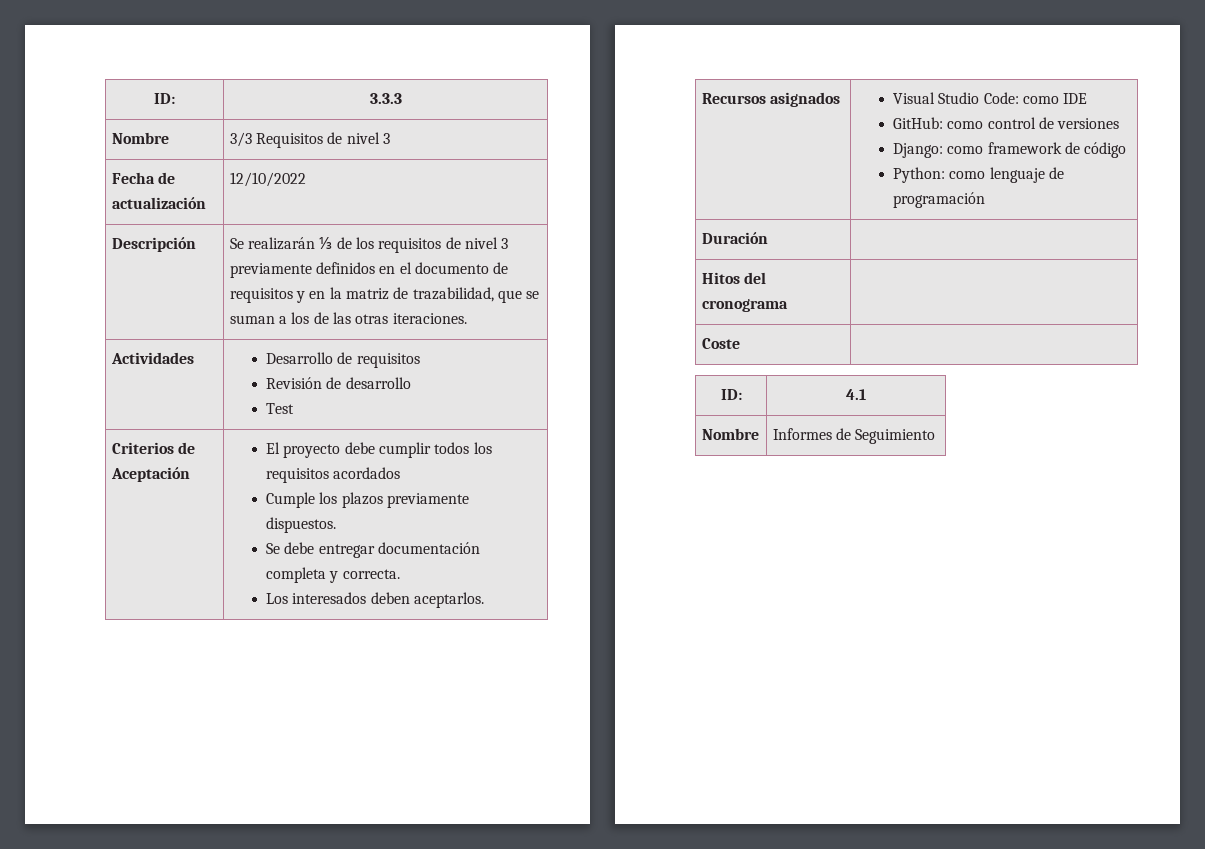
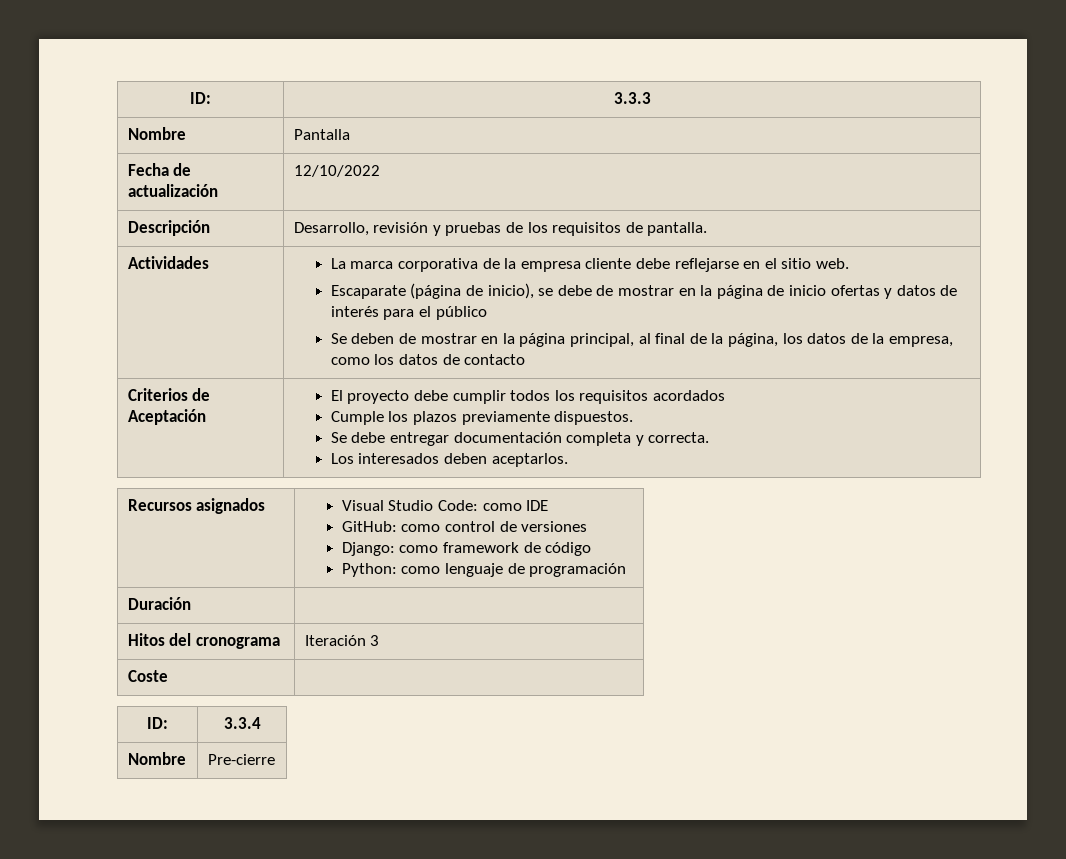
- Nombre | 3/3 Requisitos de nivel 3
+ Nombre | Pantalla
- Descripción | Se realizarán ⅓ de los requisitos de nivel 3 previamente definidos en el documento de requisitos y en la matriz de trazabilidad, que se suman a los de las otras iteraciones.
- Actividades | Desarrollo de requisitos
- Revisión de desarrollo
- Test
+ Descripción | Desarrollo, revisión y pruebas de los requisitos de pantalla.
+ Actividades | La marca corporativa de la empresa cliente debe reflejarse en el sitio web.
+ Escaparate (página de inicio), se debe de mostrar en la página de inicio ofertas y datos de interés para el público
+ Se deben de mostrar en la página principal, al final de la página, los datos de la empresa, como los datos de contacto
- Hitos del cronograma |
+ Hitos del cronograma | Iteración 3
- ID: | 4.1
- Nombre | Informes de Seguimiento
+ ID: | 3.3.4
+ Nombre | Pre-cierre

